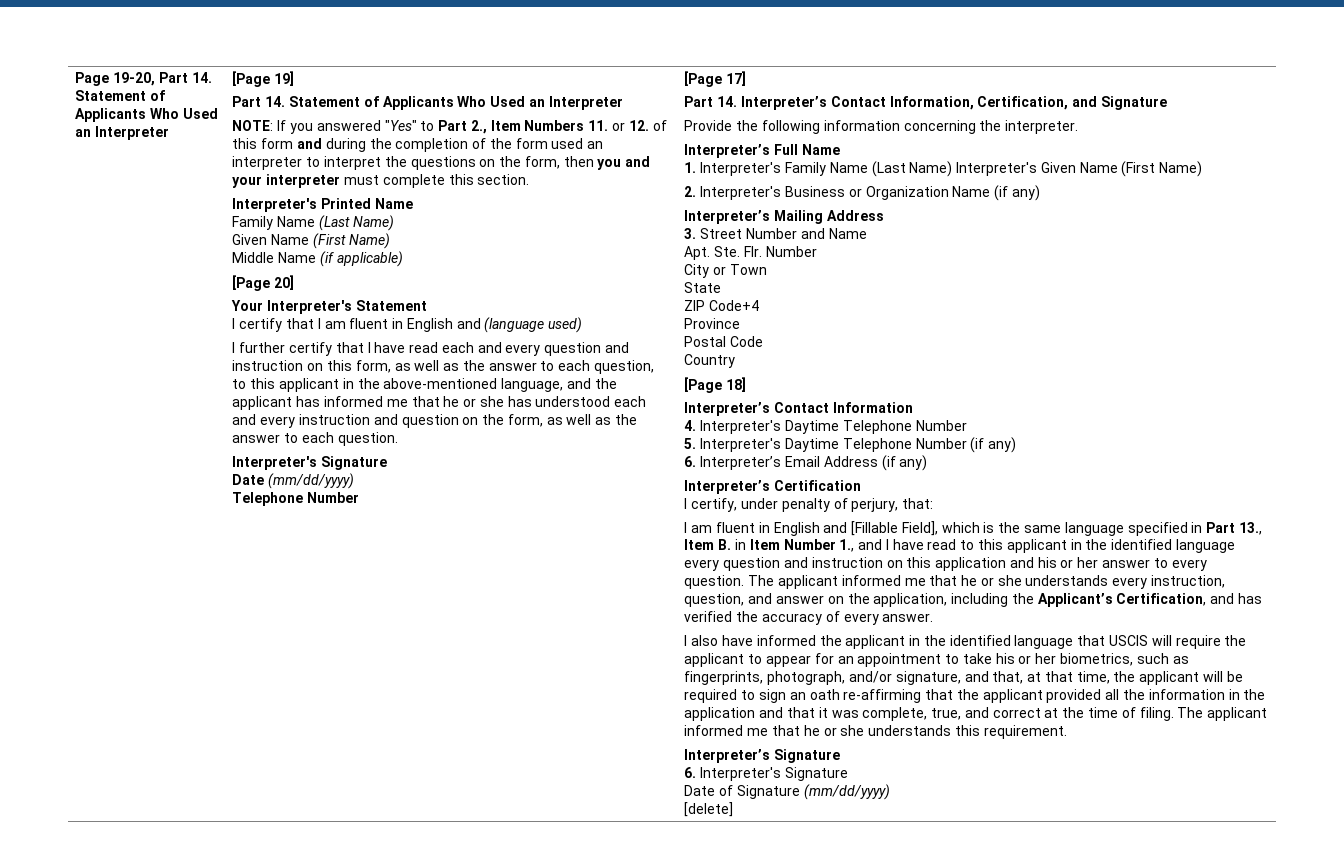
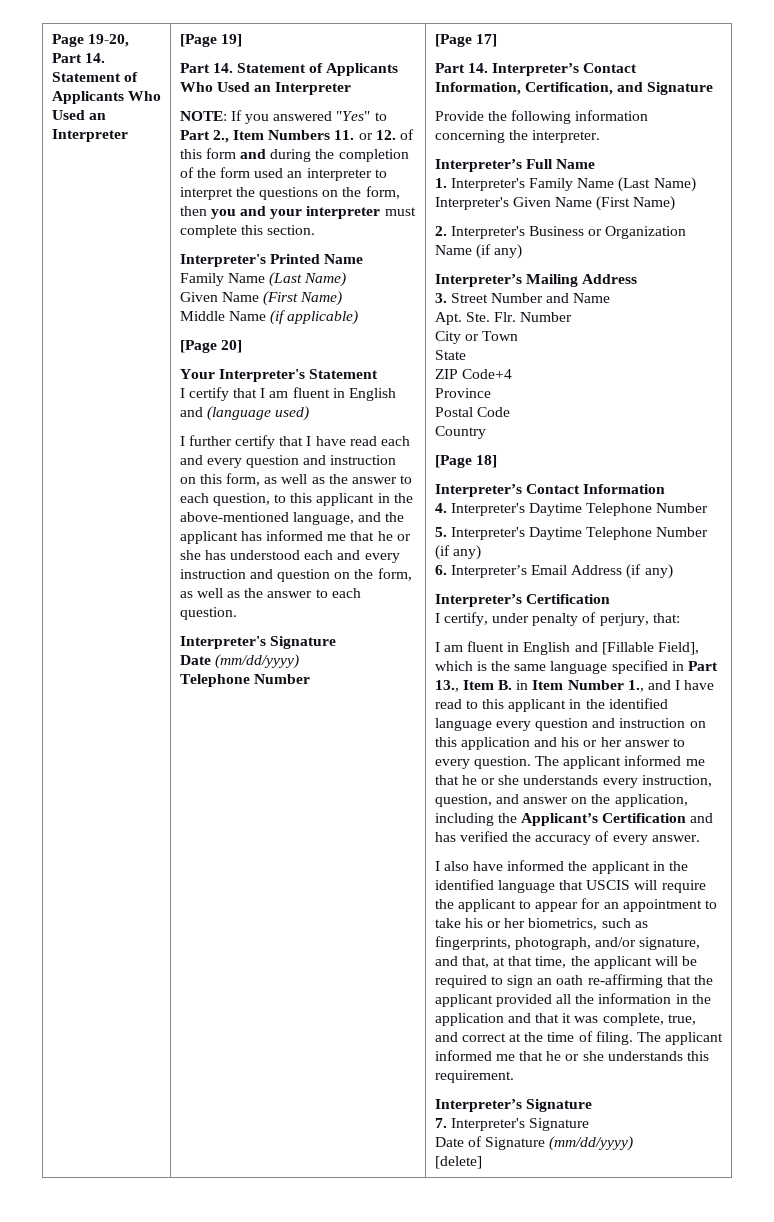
- The applicant informed me that he or she understands every instruction, question, and answer on the application, including the Applicant’s Certification, and has verified the accuracy of every answer.
+ The applicant informed me that he or she understands every instruction, question, and answer on the application, including the Applicant’s Certification and has verified the accuracy of every answer.
- 6. Interpreter's Signature
+ 7. Interpreter's Signature

